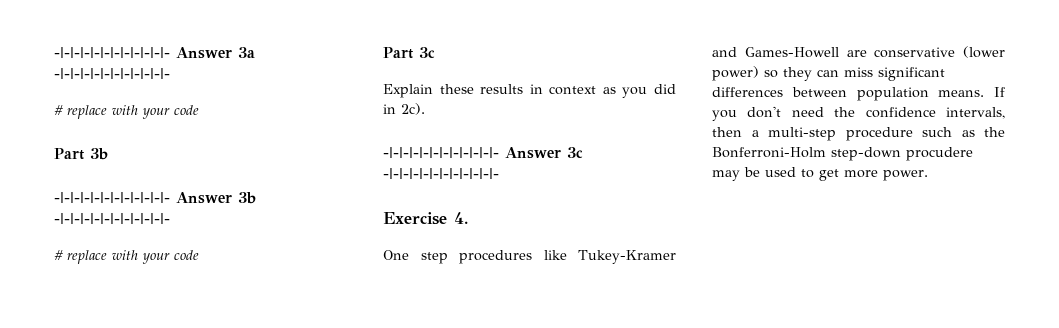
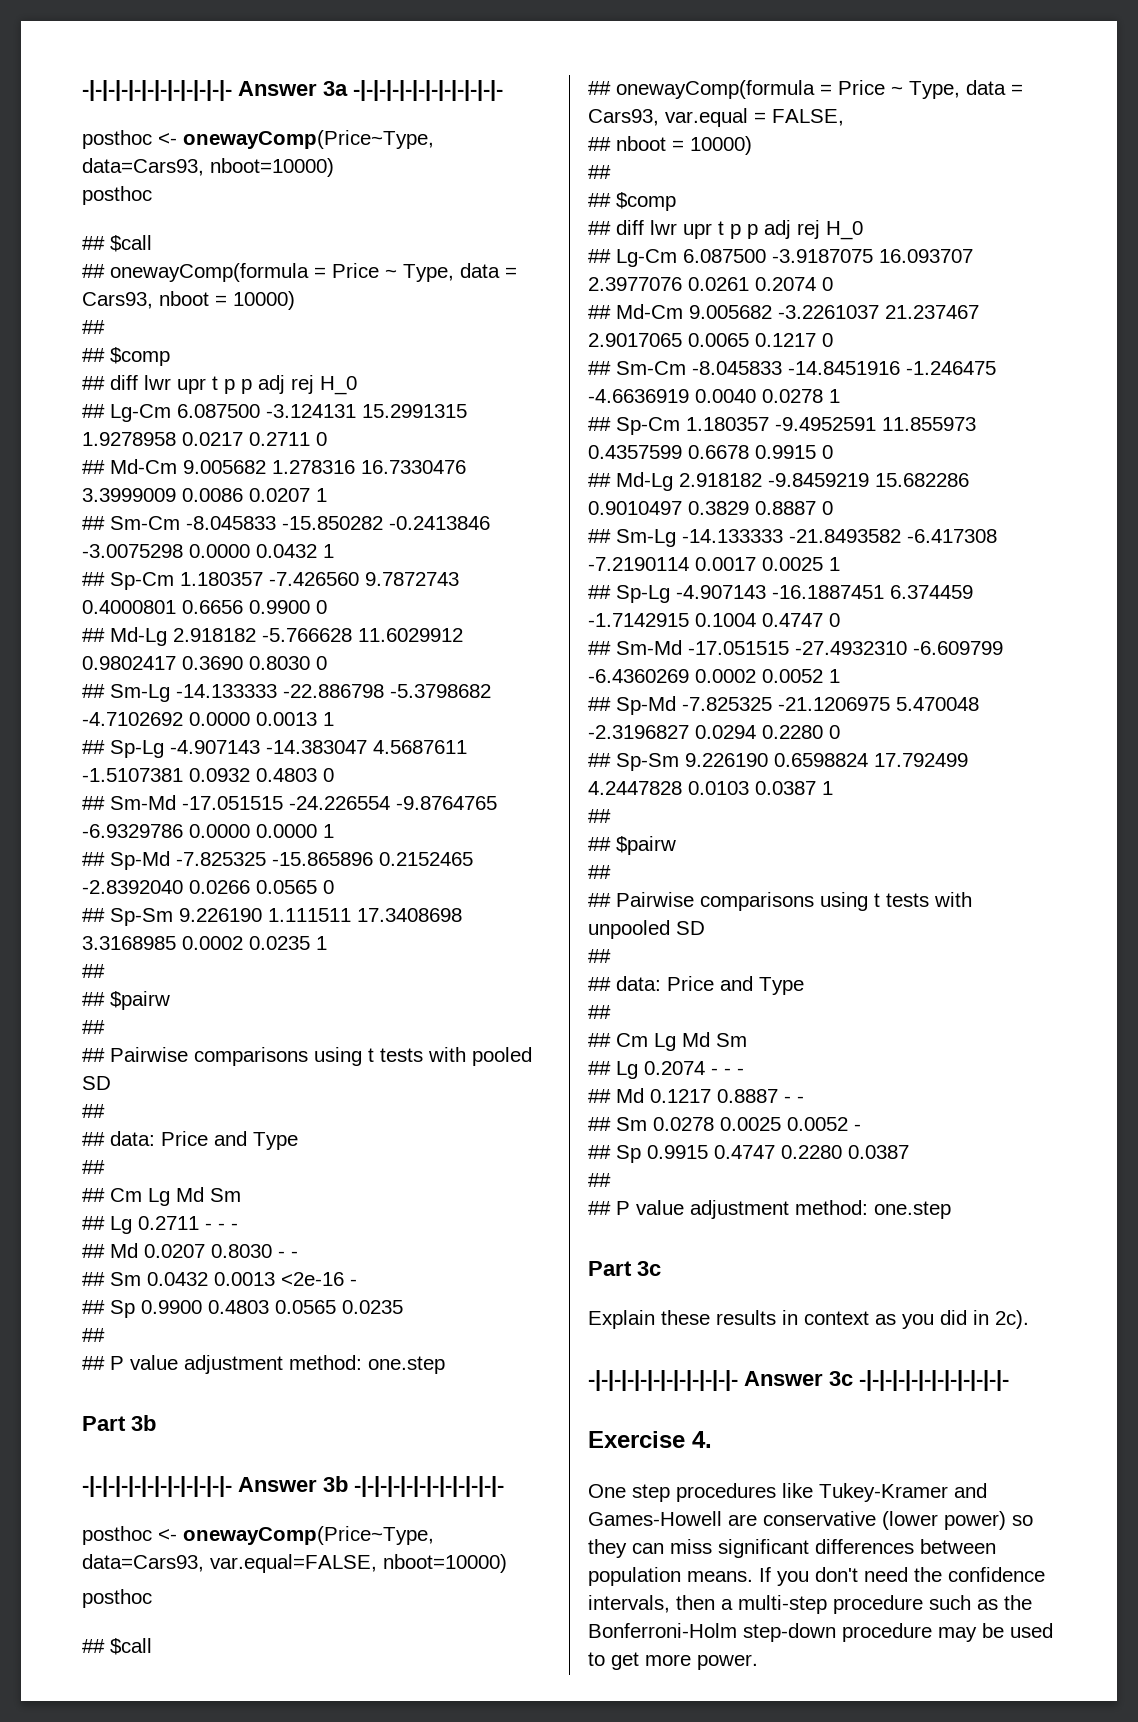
  -|-|-|-|-|-|-|-|-|-|-|- Answer 3a -|-|-|-|-|-|-|-|-|-|-|-
- # replace with your code
+ posthoc <- onewayComp(Price~Type, data=Cars93, nboot=10000)
+ posthoc
+ ## $call
+ ## onewayComp(formula = Price ~ Type, data = Cars93, nboot = 10000)
+ ##
+ ## $comp
+ ## diff lwr upr t p p adj rej H_0
+ ## Lg-Cm 6.087500 -3.124131 15.2991315 1.9278958 0.0217 0.2711 0
+ ## Md-Cm 9.005682 1.278316 16.7330476 3.3999009 0.0086 0.0207 1
+ ## Sm-Cm -8.045833 -15.850282 -0.2413846 -3.0075298 0.0000 0.0432 1
+ ## Sp-Cm 1.180357 -7.426560 9.7872743 0.4000801 0.6656 0.9900 0
+ ## Md-Lg 2.918182 -5.766628 11.6029912 0.9802417 0.3690 0.8030 0
+ ## Sm-Lg -14.133333 -22.886798 -5.3798682 -4.7102692 0.0000 0.0013 1
+ ## Sp-Lg -4.907143 -14.383047 4.5687611 -1.5107381 0.0932 0.4803 0
+ ## Sm-Md -17.051515 -24.226554 -9.8764765 -6.9329786 0.0000 0.0000 1
+ ## Sp-Md -7.825325 -15.865896 0.2152465 -2.8392040 0.0266 0.0565 0
+ ## Sp-Sm 9.226190 1.111511 17.3408698 3.3168985 0.0002 0.0235 1
+ ##
+ ## $pairw
+ ##
+ ## Pairwise comparisons using t tests with pooled SD
+ ##
+ ## data: Price and Type
+ ##
+ ## Cm Lg Md Sm
+ ## Lg 0.2711 - - -
+ ## Md 0.0207 0.8030 - -
+ ## Sm 0.0432 0.0013 <2e-16 -
+ ## Sp 0.9900 0.4803 0.0565 0.0235
+ ##
+ ## P value adjustment method: one.step
  -|-|-|-|-|-|-|-|-|-|-|- Answer 3b -|-|-|-|-|-|-|-|-|-|-|-
- # replace with your code
+ posthoc <- onewayComp(Price~Type, data=Cars93, var.equal=FALSE, nboot=10000)
+ posthoc
+ ## $call
+ ## onewayComp(formula = Price ~ Type, data = Cars93, var.equal = FALSE,
+ ## nboot = 10000)
+ ##
+ ## $comp
+ ## diff lwr upr t p p adj rej H_0
+ ## Lg-Cm 6.087500 -3.9187075 16.093707 2.3977076 0.0261 0.2074 0
+ ## Md-Cm 9.005682 -3.2261037 21.237467 2.9017065 0.0065 0.1217 0
+ ## Sm-Cm -8.045833 -14.8451916 -1.246475 -4.6636919 0.0040 0.0278 1
+ ## Sp-Cm 1.180357 -9.4952591 11.855973 0.4357599 0.6678 0.9915 0
+ ## Md-Lg 2.918182 -9.8459219 15.682286 0.9010497 0.3829 0.8887 0
+ ## Sm-Lg -14.133333 -21.8493582 -6.417308 -7.2190114 0.0017 0.0025 1
+ ## Sp-Lg -4.907143 -16.1887451 6.374459 -1.7142915 0.1004 0.4747 0
+ ## Sm-Md -17.051515 -27.4932310 -6.609799 -6.4360269 0.0002 0.0052 1
+ ## Sp-Md -7.825325 -21.1206975 5.470048 -2.3196827 0.0294 0.2280 0
+ ## Sp-Sm 9.226190 0.6598824 17.792499 4.2447828 0.0103 0.0387 1
+ ##
+ ## $pairw
+ ##
+ ## Pairwise comparisons using t tests with unpooled SD
+ ##
+ ## data: Price and Type
+ ##
+ ## Cm Lg Md Sm
+ ## Lg 0.2074 - - -
+ ## Md 0.1217 0.8887 - -
+ ## Sm 0.0278 0.0025 0.0052 -
+ ## Sp 0.9915 0.4747 0.2280 0.0387
+ ##
+ ## P value adjustment method: one.step
- If you don't need the confidence intervals, then a multi-step procedure such as the Bonferroni-Holm step-down procudere may be used to get more power.
+ If you don't need the confidence intervals, then a multi-step procedure such as the Bonferroni-Holm step-down procedure may be used to get more power.

